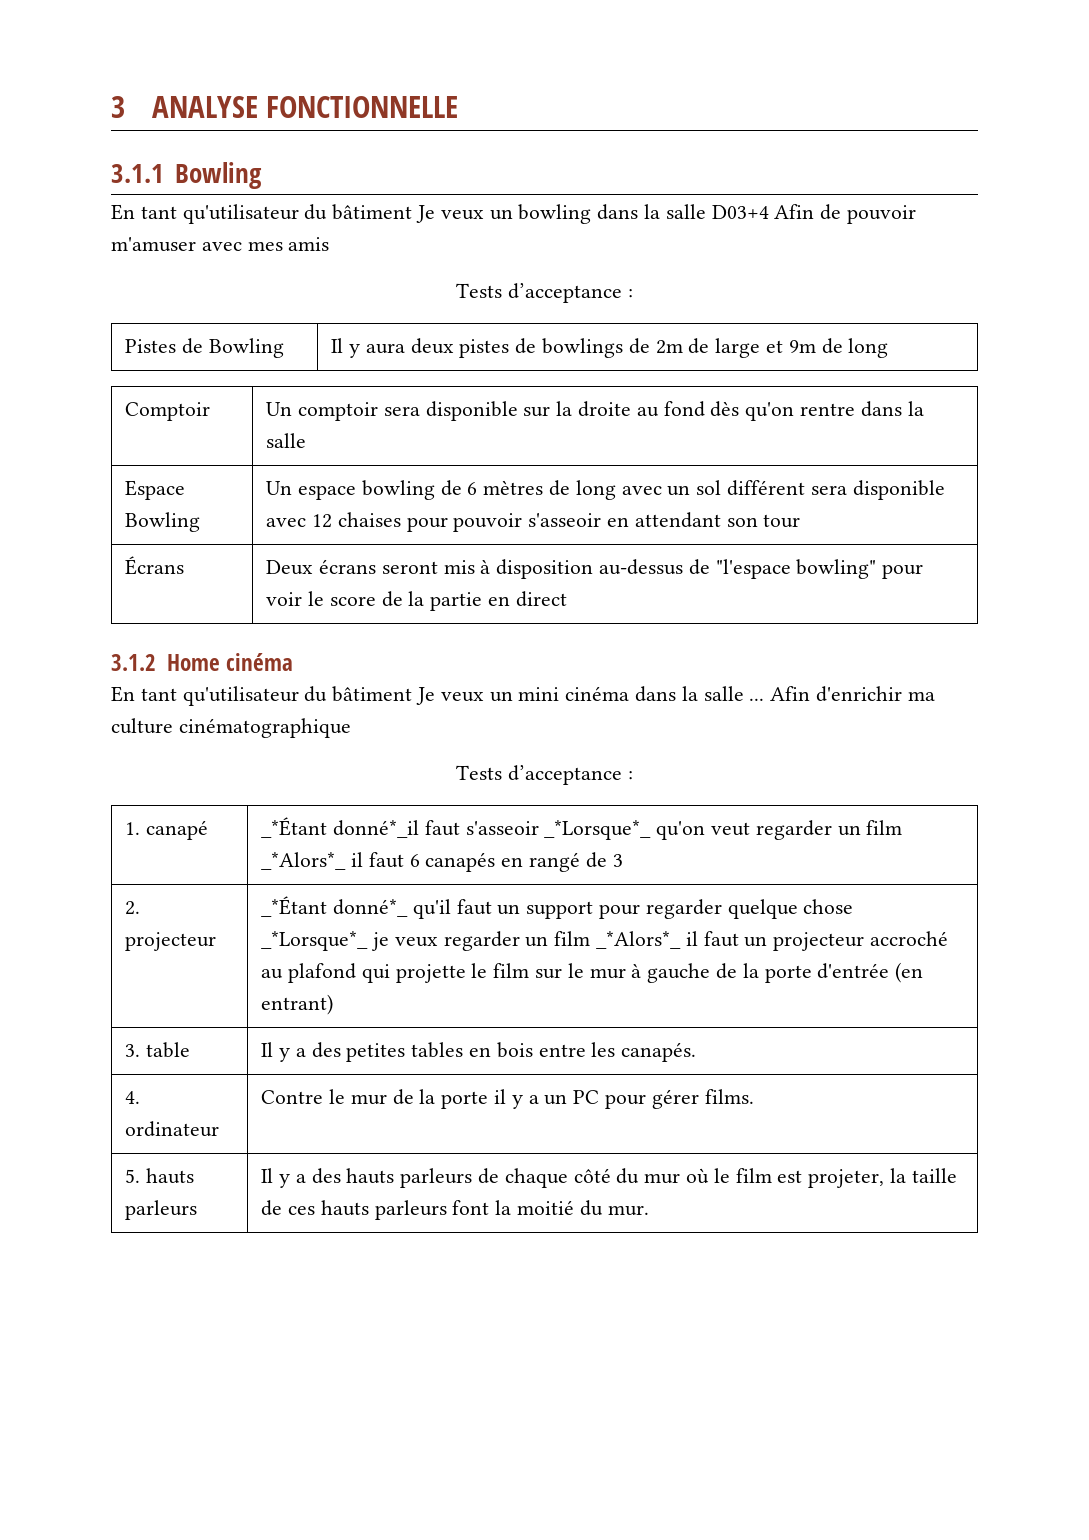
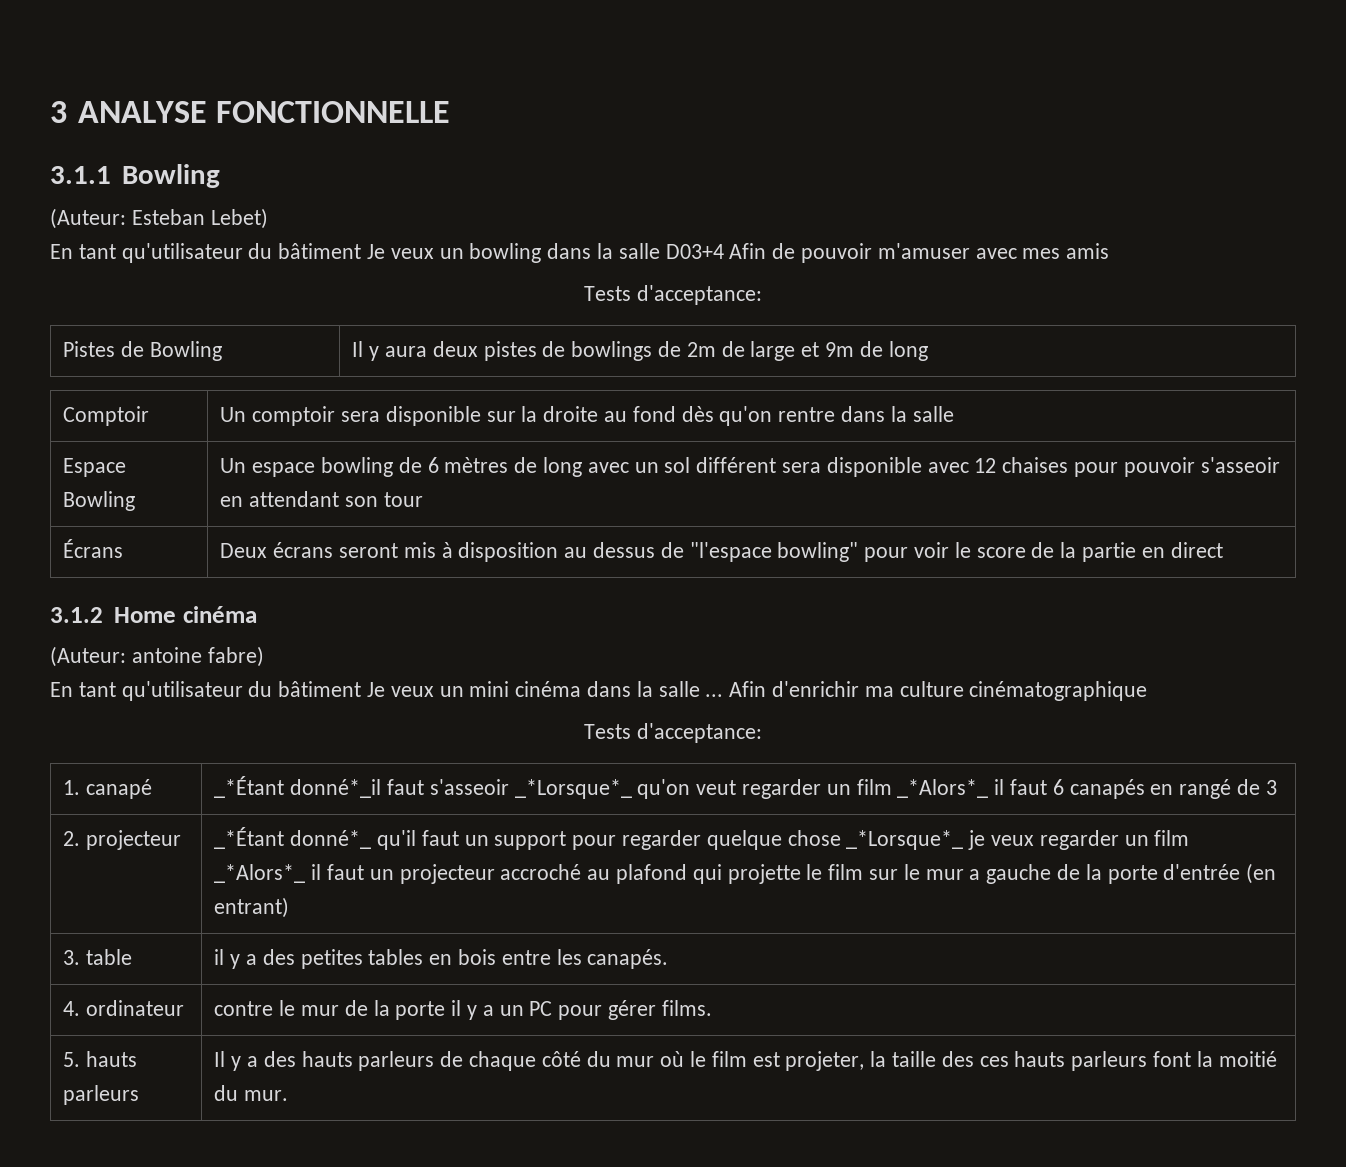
+ (Auteur: Esteban Lebet)
  En tant qu'utilisateur du bâtiment Je veux un bowling dans la salle D03+4 Afin de pouvoir m'amuser avec mes amis
- Tests d’acceptance :
+ Tests d'acceptance:
- Écrans | Deux écrans seront mis à disposition au-dessus de "l'espace bowling" pour voir le score de la partie en direct
+ Écrans | Deux écrans seront mis à disposition au dessus de "l'espace bowling" pour voir le score de la partie en direct
+ (Auteur: antoine fabre)
  Afin d'enrichir ma culture cinématographique
- Tests d’acceptance :
+ Tests d'acceptance:
- _*Étant donné*_ qu'il faut un support pour regarder quelque chose _*Lorsque*_ je veux regarder un film _*Alors*_ il faut un projecteur accroché au plafond qui projette le film sur le mur à gauche de la porte d'entrée (en entrant)
+ _*Étant donné*_ qu'il faut un support pour regarder quelque chose _*Lorsque*_ je veux regarder un film _*Alors*_ il faut un projecteur accroché au plafond qui projette le film sur le mur a gauche de la porte d'entrée (en entrant)
- 3. table | Il y a des petites tables en bois entre les canapés.
+ 3. table | il y a des petites tables en bois entre les canapés.
- 4. ordinateur | Contre le mur de la porte il y a un PC pour gérer films.
+ 4. ordinateur | contre le mur de la porte il y a un PC pour gérer films.
- 5. hauts parleurs | Il y a des hauts parleurs de chaque côté du mur où le film est projeter, la taille de ces hauts parleurs font la moitié du mur.
+ 5. hauts parleurs | Il y a des hauts parleurs de chaque côté du mur où le film est projeter, la taille des ces hauts parleurs font la moitié du mur.

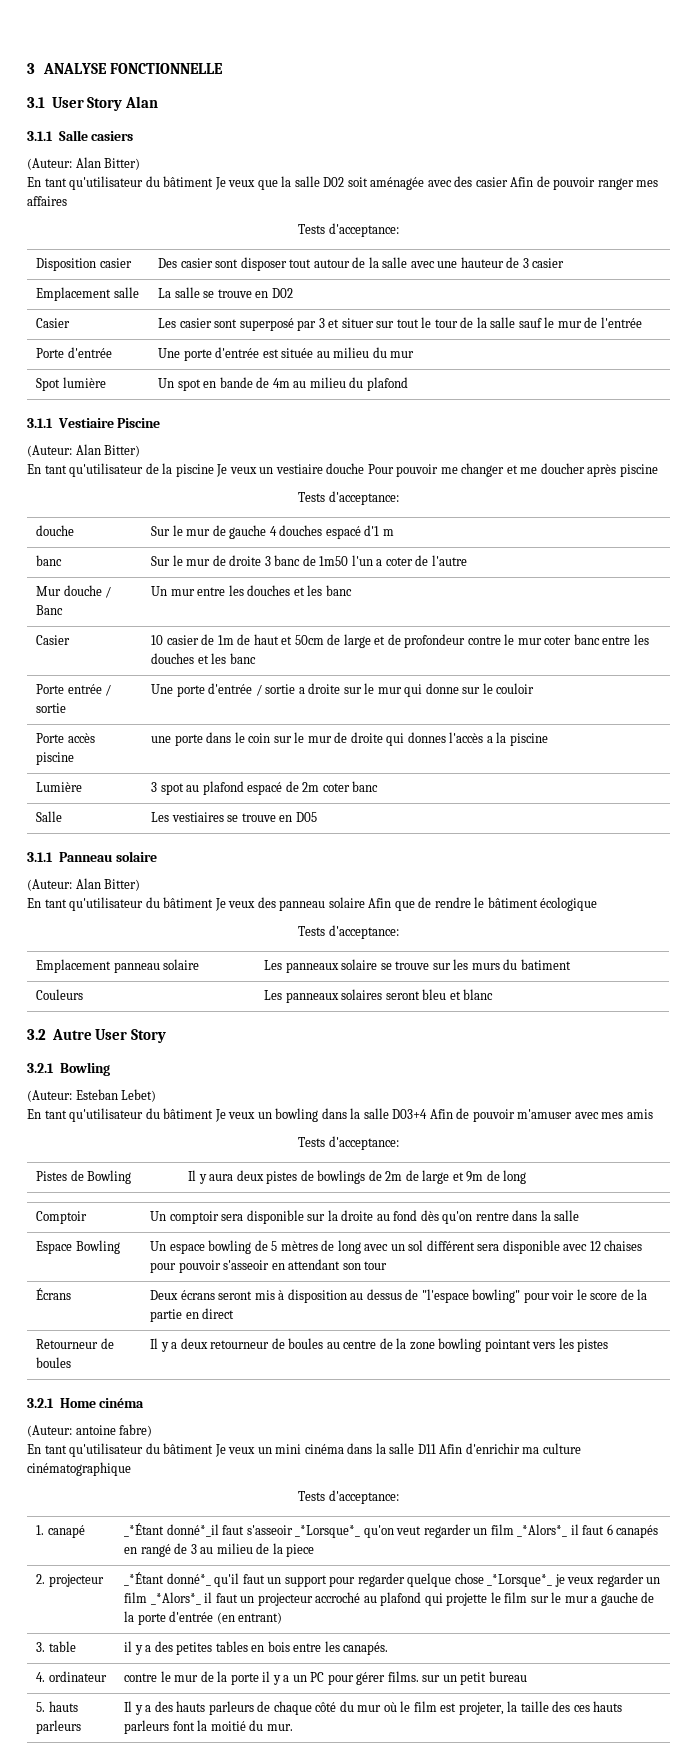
- 3.1.1 Bowling
+ 3.1 User Story Alan
+ 3.1.1 Salle casiers
+ (Auteur: Alan Bitter)
+ En tant qu'utilisateur du bâtiment Je veux que la salle D02 soit aménagée avec des casier Afin de pouvoir ranger mes affaires
+ Tests d'acceptance:
+ Disposition casier | Des casier sont disposer tout autour de la salle avec une hauteur de 3 casier
+ Emplacement salle | La salle se trouve en D02
+ Casier | Les casier sont superposé par 3 et situer sur tout le tour de la salle sauf le mur de l'entrée
+ Porte d'entrée | Une porte d'entrée est située au milieu du mur
+ Spot lumière | Un spot en bande de 4m au milieu du plafond
+ 3.1.1 Vestiaire Piscine
+ (Auteur: Alan Bitter)
+ En tant qu'utilisateur de la piscine Je veux un vestiaire douche Pour pouvoir me changer et me doucher après piscine
+ Tests d'acceptance:
+ douche | Sur le mur de gauche 4 douches espacé d'1 m
+ banc | Sur le mur de droite 3 banc de 1m50 l'un a coter de l'autre
+ Mur douche / Banc | Un mur entre les douches et les banc
+ Casier | 10 casier de 1m de haut et 50cm de large et de profondeur contre le mur coter banc entre les douches et les banc
+ Porte entrée / sortie | Une porte d'entrée / sortie a droite sur le mur qui donne sur le couloir
+ Porte accès piscine | une porte dans le coin sur le mur de droite qui donnes l'accès a la piscine
+ Lumière | 3 spot au plafond espacé de 2m coter banc
+ Salle | Les vestiaires se trouve en D05
+ 3.1.1 Panneau solaire
+ (Auteur: Alan Bitter)
+ En tant qu'utilisateur du bâtiment Je veux des panneau solaire Afin que de rendre le bâtiment écologique
+ Tests d'acceptance:
+ Emplacement panneau solaire | Les panneaux solaire se trouve sur les murs du batiment
+ Couleurs | Les panneaux solaires seront bleu et blanc
+ 3.2 Autre User Story
+ 3.2.1 Bowling
- Espace Bowling | Un espace bowling de 6 mètres de long avec un sol différent sera disponible avec 12 chaises pour pouvoir s'asseoir en attendant son tour
+ Espace Bowling | Un espace bowling de 5 mètres de long avec un sol différent sera disponible avec 12 chaises pour pouvoir s'asseoir en attendant son tour
- 3.1.2 Home cinéma
+ Retourneur de boules | Il y a deux retourneur de boules au centre de la zone bowling pointant vers les pistes
+ 3.2.1 Home cinéma
- En tant qu'utilisateur du bâtiment Je veux un mini cinéma dans la salle ... Afin d'enrichir ma culture cinématographique
+ En tant qu'utilisateur du bâtiment Je veux un mini cinéma dans la salle D11 Afin d'enrichir ma culture cinématographique
- 1. canapé | _*Étant donné*_il faut s'asseoir _*Lorsque*_ qu'on veut regarder un film _*Alors*_ il faut 6 canapés en rangé de 3
+ 1. canapé | _*Étant donné*_il faut s'asseoir _*Lorsque*_ qu'on veut regarder un film _*Alors*_ il faut 6 canapés en rangé de 3 au milieu de la piece
- 4. ordinateur | contre le mur de la porte il y a un PC pour gérer films.
+ 4. ordinateur | contre le mur de la porte il y a un PC pour gérer films. sur un petit bureau

